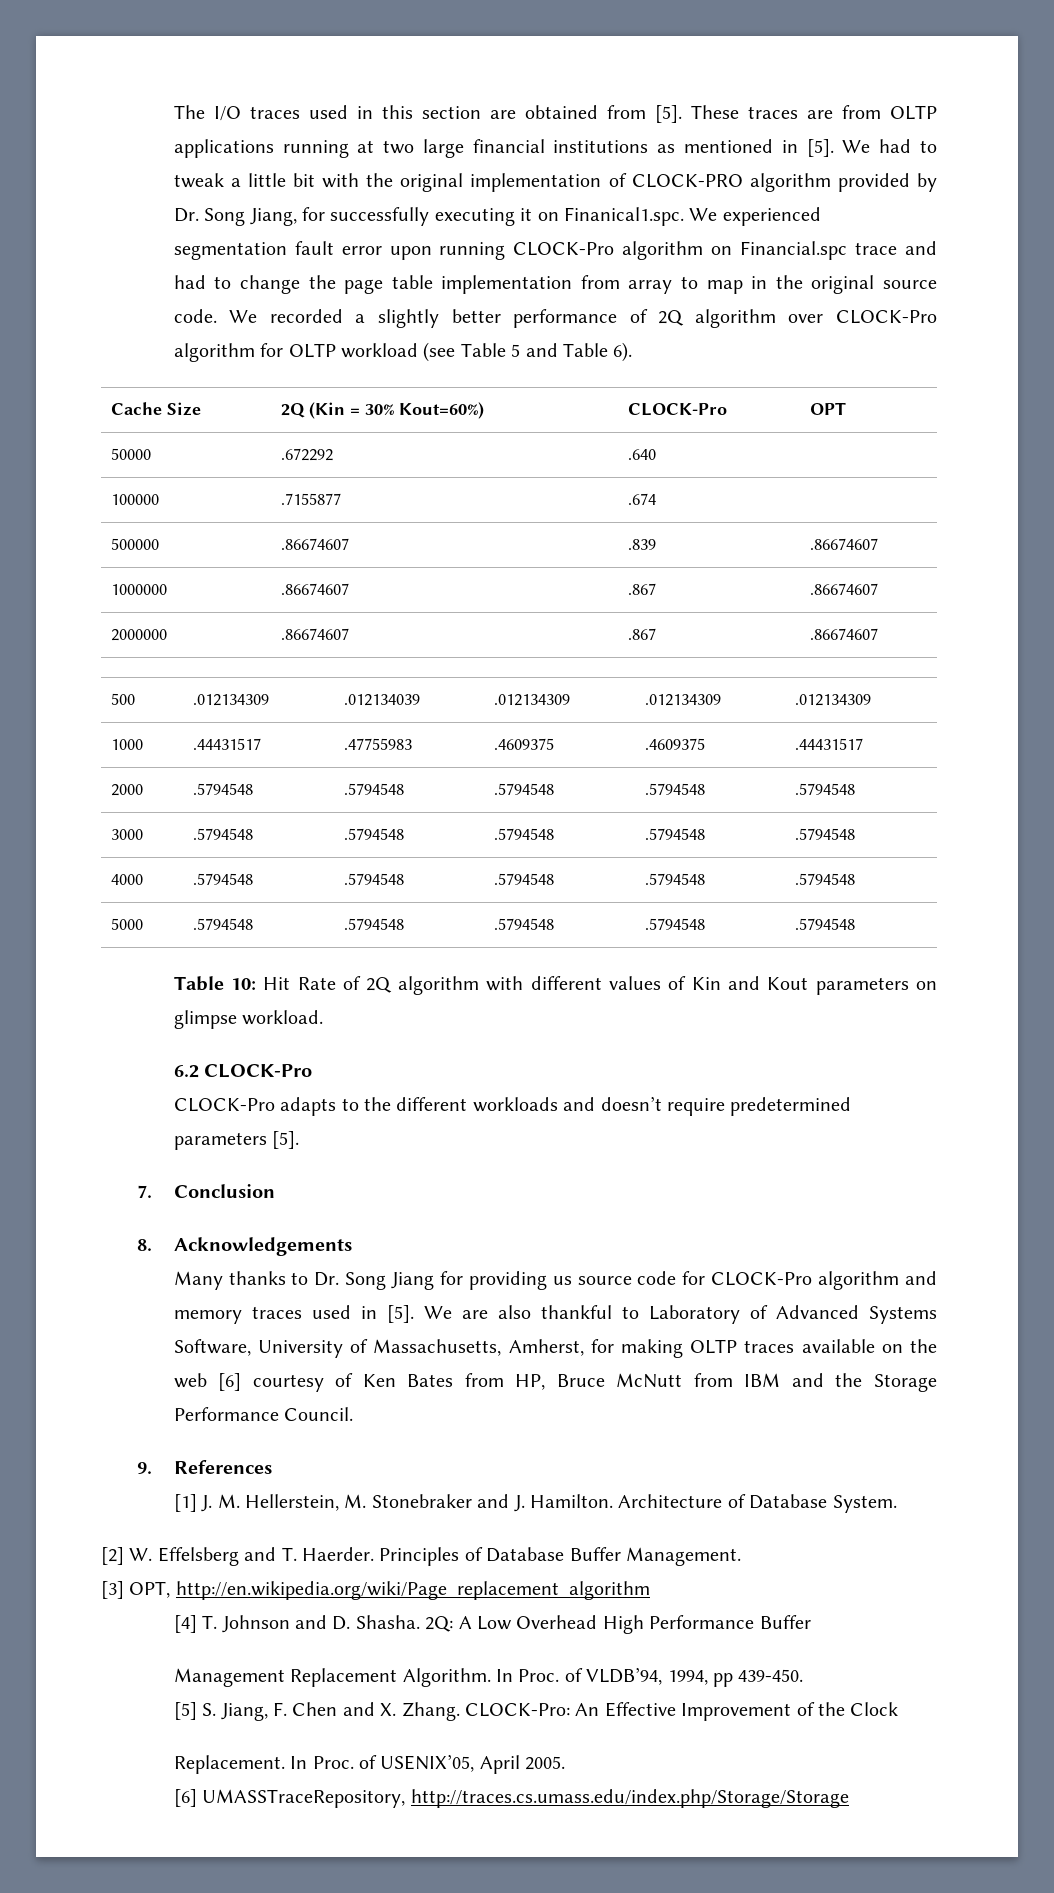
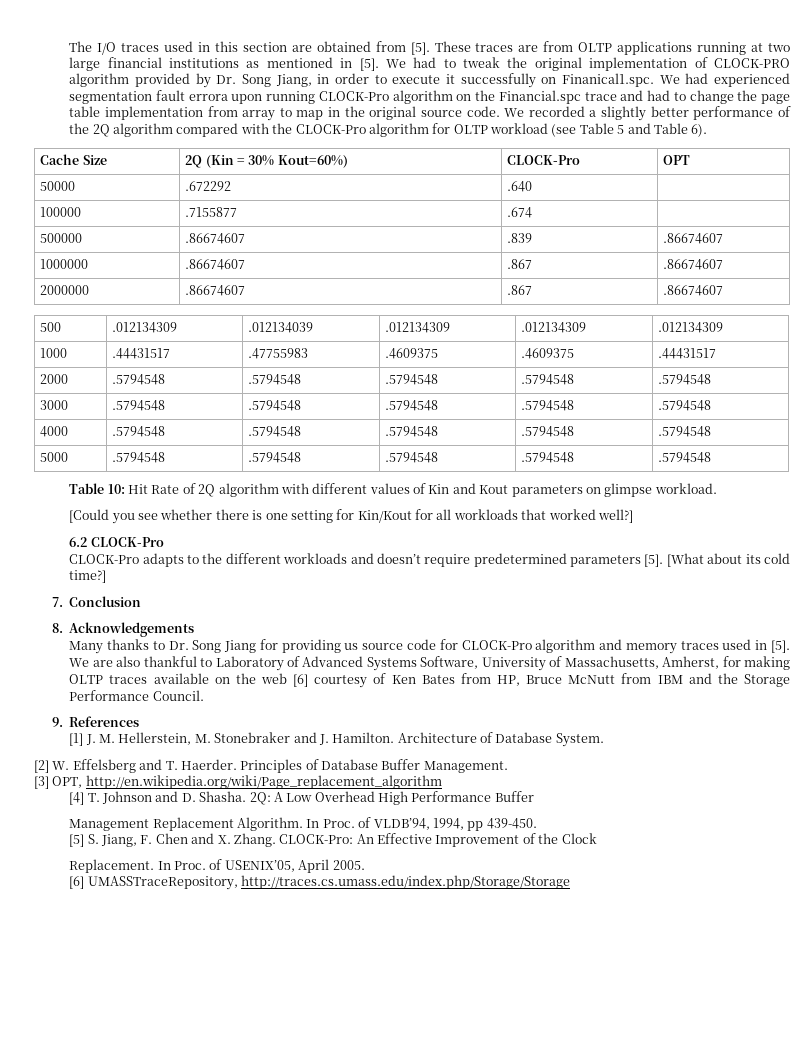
- We had to tweak a little bit with the original implementation of CLOCK-PRO algorithm provided by Dr. Song Jiang, for successfully executing it on Finanical1.spc. We experienced segmentation fault error upon running CLOCK-Pro algorithm on Financial.spc trace and had to change the page table implementation from array to map in the original source code.
+ We had to tweak the original implementation of CLOCK-PRO algorithm provided by Dr. Song Jiang, in order to execute it successfully on Finanical1.spc. We had experienced segmentation fault errora upon running CLOCK-Pro algorithm on the Financial.spc trace and had to change the page table implementation from array to map in the original source code.
- We recorded a slightly better performance of 2Q algorithm over CLOCK-Pro algorithm for OLTP workload (see Table 5 and Table 6).
+ We recorded a slightly better performance of the 2Q algorithm compared with the CLOCK-Pro algorithm for OLTP workload (see Table 5 and Table 6).
+ [Could you see whether there is one setting for Kin/Kout for all workloads that worked well?]
+ [What about its cold time?]

